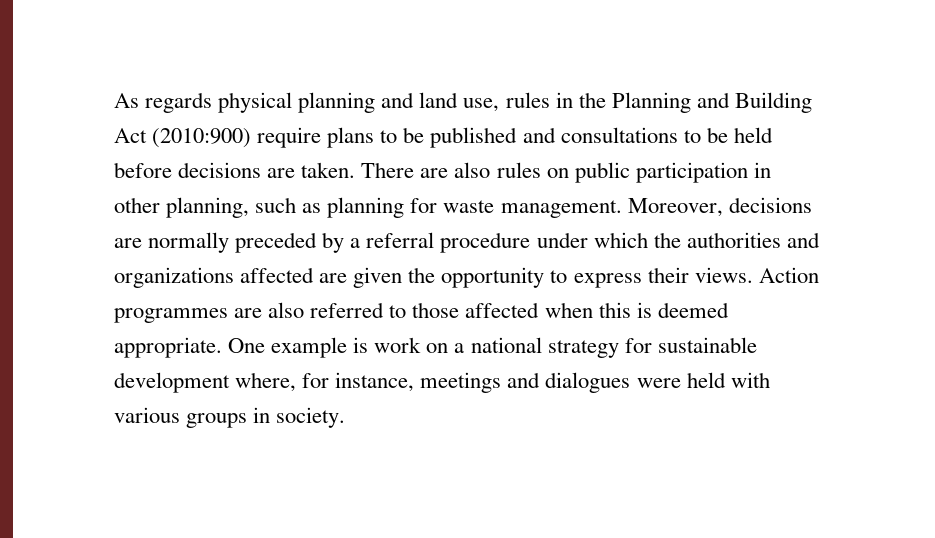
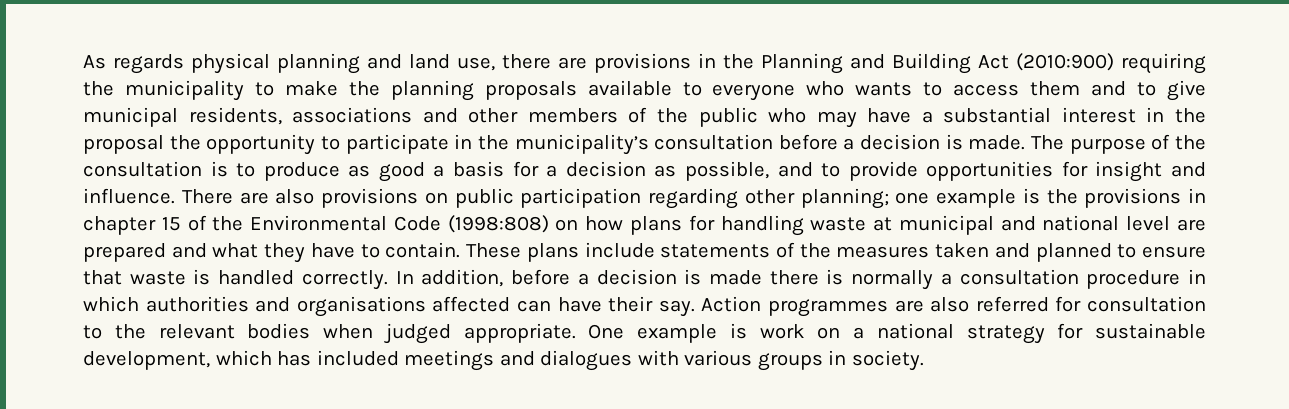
- As regards physical planning and land use, rules in the Planning and Building Act (2010:900) require plans to be published and consultations to be held before decisions are taken.
+ As regards physical planning and land use, there are provisions in the Planning and Building Act (2010:900) requiring the municipality to make the planning proposals available to everyone who wants to access them and to give municipal residents, associations and other members of the public who may have a substantial interest in the proposal the opportunity to participate in the municipality’s consultation before a decision is made. The purpose of the consultation is to produce as good a basis for a decision as possible, and to provide opportunities for insight and influence.
- There are also rules on public participation in other planning, such as planning for waste management. Moreover, decisions are normally preceded by a referral procedure under which the authorities and organizations affected are given the opportunity to express their views.
+ There are also provisions on public participation regarding other planning; one example is the provisions in chapter 15 of the Environmental Code (1998:808) on how plans for handling waste at municipal and national level are prepared and what they have to contain. These plans include statements of the measures taken and planned to ensure that waste is handled correctly. In addition, before a decision is made there is normally a consultation procedure in which authorities and organisations affected can have their say.
- Action programmes are also referred to those affected when this is deemed appropriate.
+ Action programmes are also referred for consultation to the relevant bodies when judged appropriate.
- One example is work on a national strategy for sustainable development where, for instance, meetings and dialogues were held with various groups in society.
+ One example is work on a national strategy for sustainable development, which has included meetings and dialogues with various groups in society.

